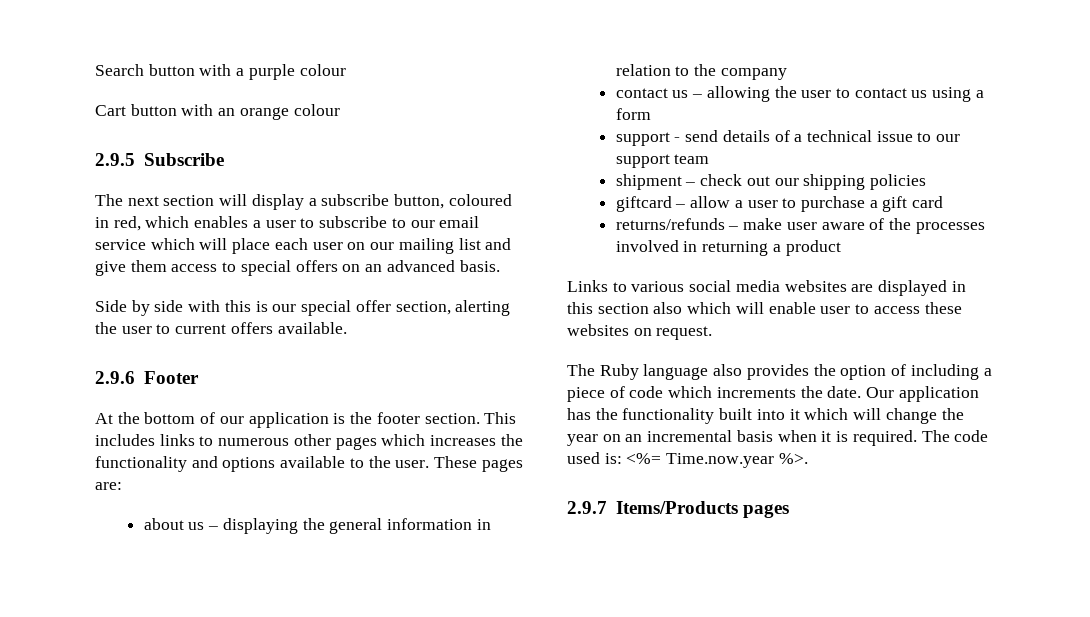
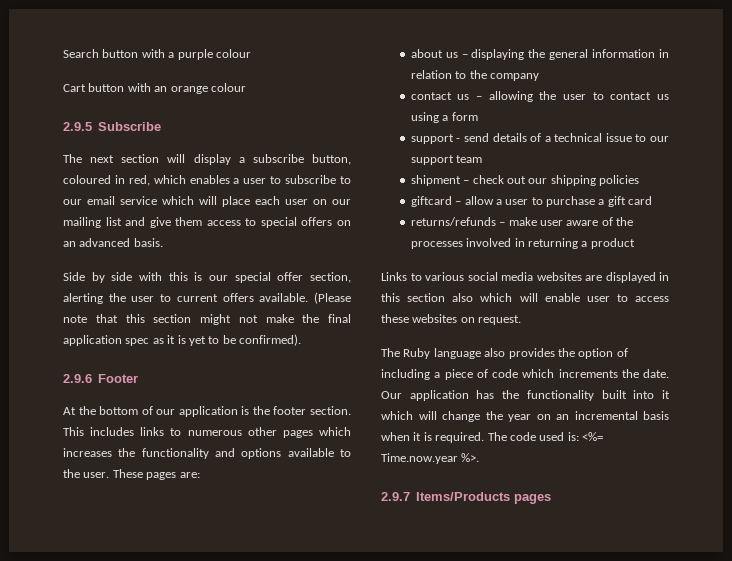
+ (Please note that this section might not make the final application spec as it is yet to be confirmed).

